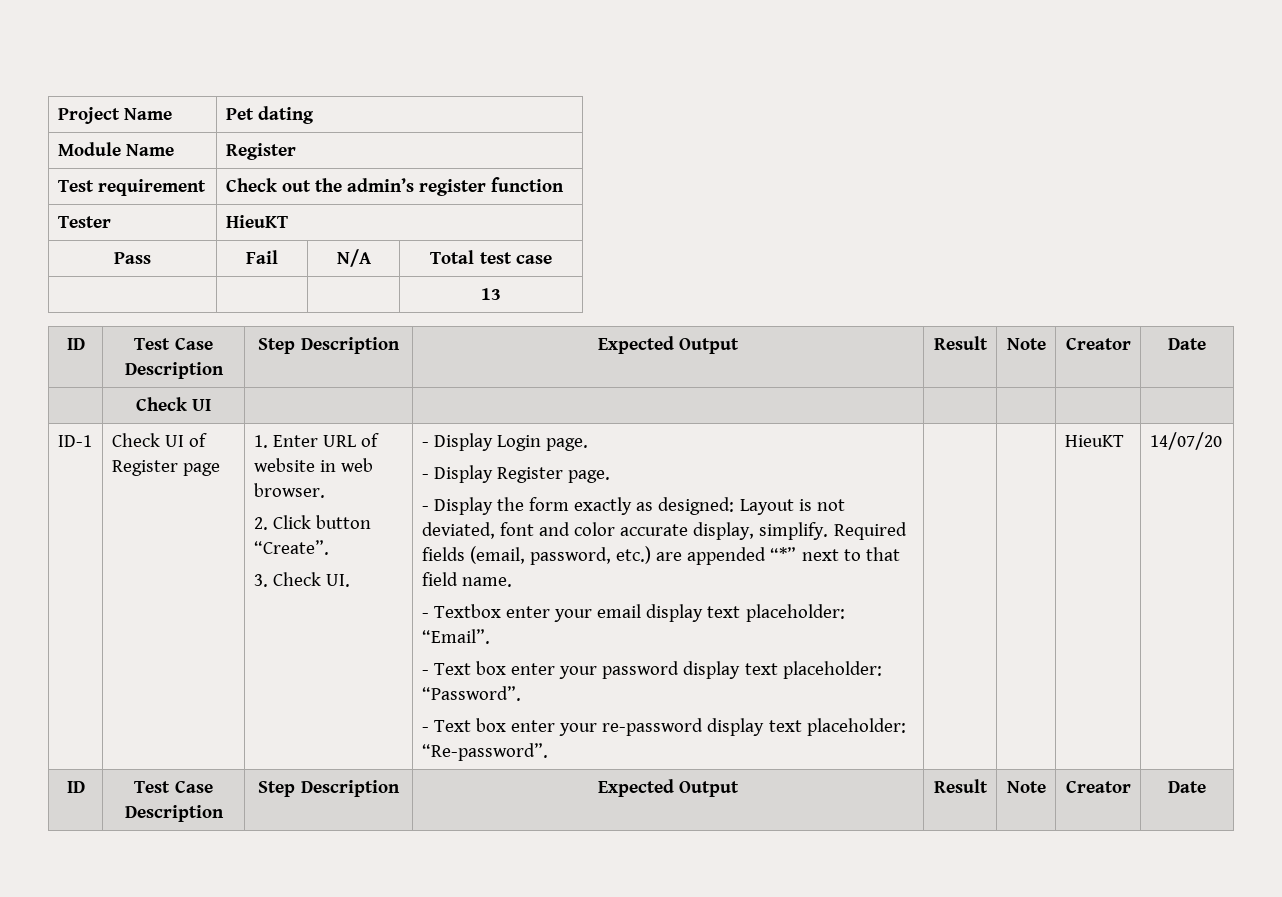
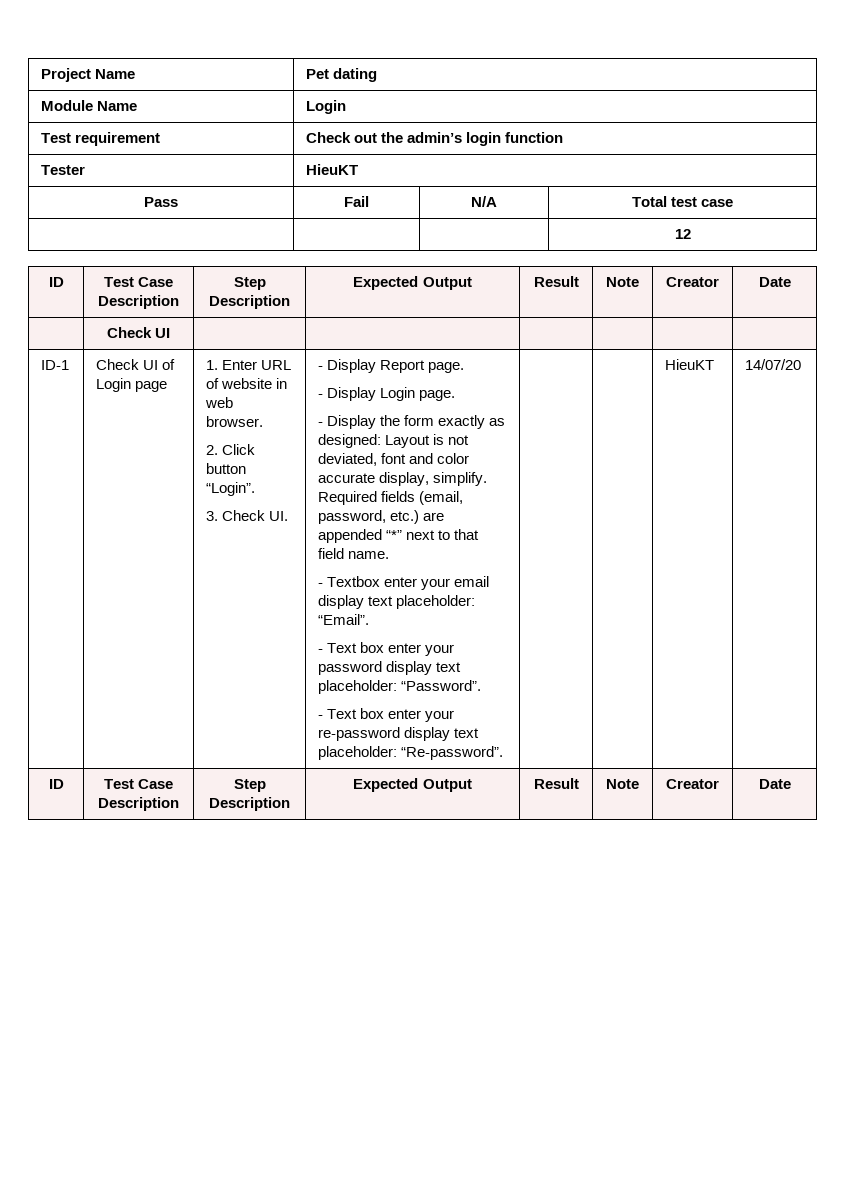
- Module Name | Register
+ Module Name | Login
- Test requirement | Check out the admin’s register function
+ Test requirement | Check out the admin’s login function
- | | | 13
+ | | | 12
- Check UI of Register page
+ Check UI of Login page
- 2. Click button “Create”.
+ 2. Click button “Login”.
+ - Display Report page.
  - Display Login page.
- - Display Register page.

